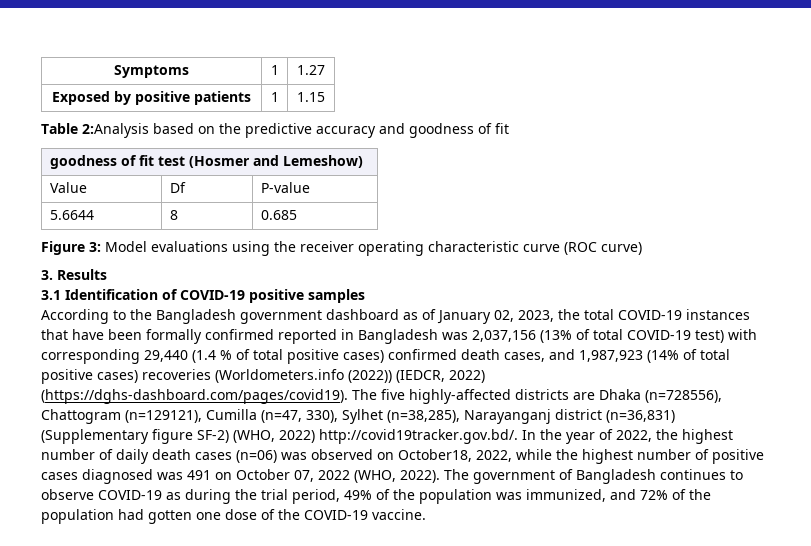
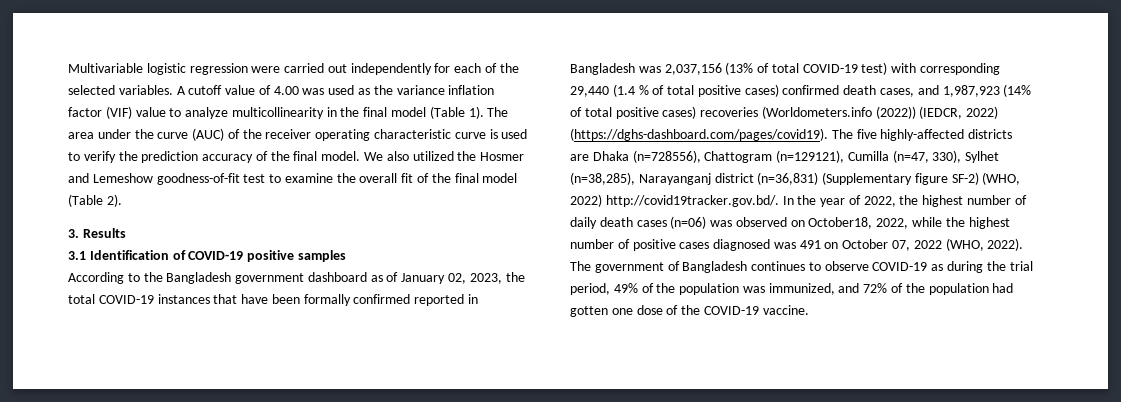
- Symptoms | 1 | 1.27
- Exposed by positive patients | 1 | 1.15
- Table 2:Analysis based on the predictive accuracy and goodness of fit
- goodness of fit test (Hosmer and Lemeshow)
- Value | Df | P-value
- 5.6644 | 8 | 0.685
- Figure 3: Model evaluations using the receiver operating characteristic curve (ROC curve)
+ Multivariable logistic regression were carried out independently for each of the selected variables. A cutoff value of 4.00 was used as the variance inflation factor (VIF) value to analyze multicollinearity in the final model (Table 1). The area under the curve (AUC) of the receiver operating characteristic curve is used to verify the prediction accuracy of the final model. We also utilized the Hosmer and Lemeshow goodness-of-fit test to examine the overall fit of the final model (Table 2).

